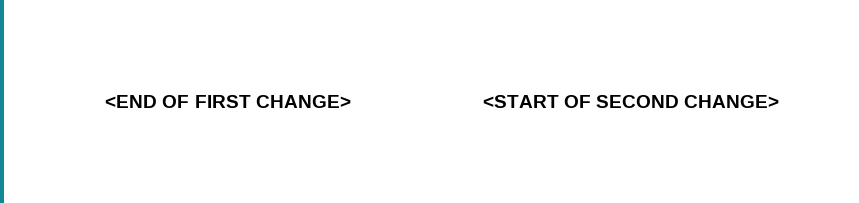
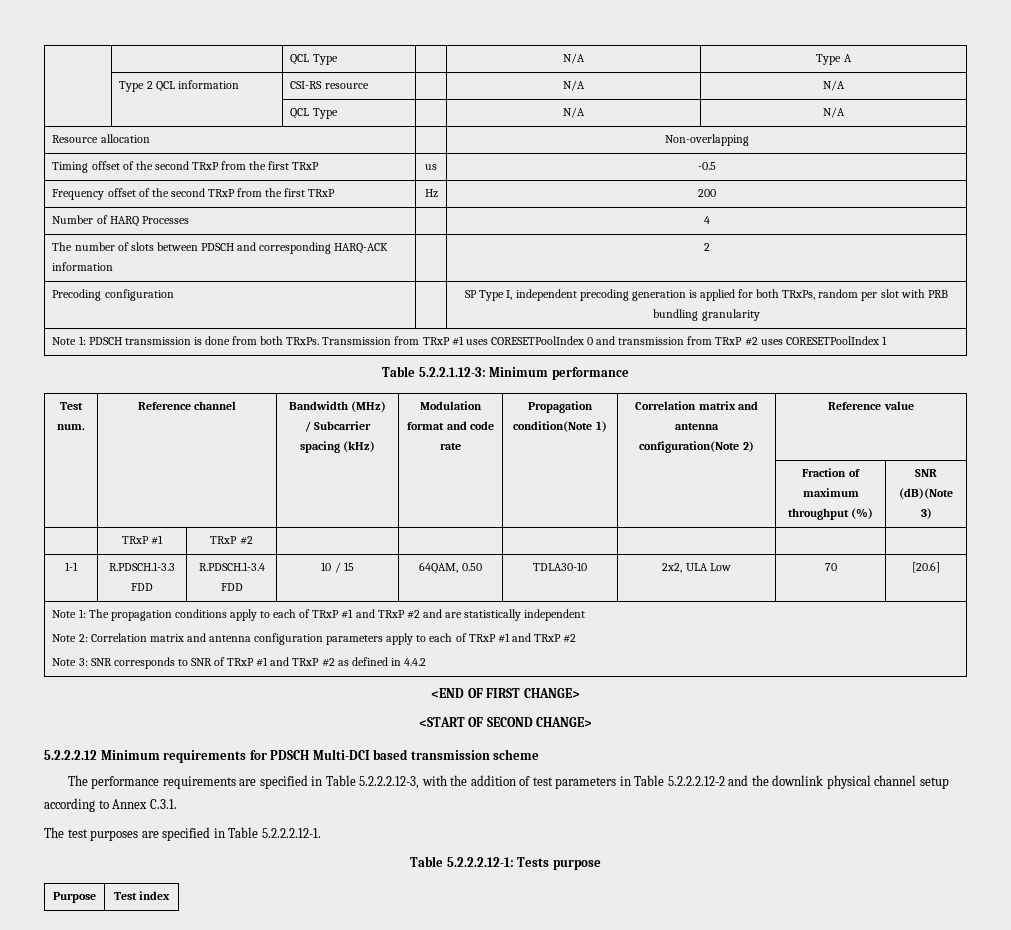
+ | | QCL Type | | N/A | Type A
+ | Type 2 QCL information | CSI-RS resource | | N/A | N/A
+ | | QCL Type | | N/A | N/A
+ Resource allocation | | Non-overlapping
+ Timing offset of the second TRxP from the first TRxP | us | -0.5
+ Frequency offset of the second TRxP from the first TRxP | Hz | 200
+ Number of HARQ Processes | | 4
+ The number of slots between PDSCH and corresponding HARQ-ACK information | | 2
+ Precoding configuration | | SP Type I, independent precoding generation is applied for both TRxPs, random per slot with PRB bundling granularity
+ Note 1: PDSCH transmission is done from both TRxPs. Transmission from TRxP #1 uses CORESETPoolIndex 0 and transmission from TRxP #2 uses CORESETPoolIndex 1
+ Table 5.2.2.1.12-3: Minimum performance
+ Test num. | Reference channel | Bandwidth (MHz) / Subcarrier spacing (kHz) | Modulation format and code rate | Propagation condition(Note 1) | Correlation matrix and antenna configuration(Note 2) | Reference value
+ | | | | | | Fraction of maximum throughput (%) | SNR (dB)(Note 3)
+ | TRxP #1 | TRxP #2 | | | | | |
+ 1-1 | R.PDSCH.1-3.3 FDD | R.PDSCH.1-3.4 FDD | 10 / 15 | 64QAM, 0.50 | TDLA30-10 | 2x2, ULA Low | 70 | [20.6]
+ Note 1: The propagation conditions apply to each of TRxP #1 and TRxP #2 and are statistically independent
+ Note 2: Correlation matrix and antenna configuration parameters apply to each of TRxP #1 and TRxP #2
+ Note 3: SNR corresponds to SNR of TRxP #1 and TRxP #2 as defined in 4.4.2
+ 5.2.2.2.12 Minimum requirements for PDSCH Multi-DCI based transmission scheme
+ The performance requirements are specified in Table 5.2.2.2.12-3, with the addition of test parameters in Table 5.2.2.2.12-2 and the downlink physical channel setup according to Annex C.3.1.
+ The test purposes are specified in Table 5.2.2.2.12-1.
+ Table 5.2.2.2.12-1: Tests purpose
+ Purpose | Test index

